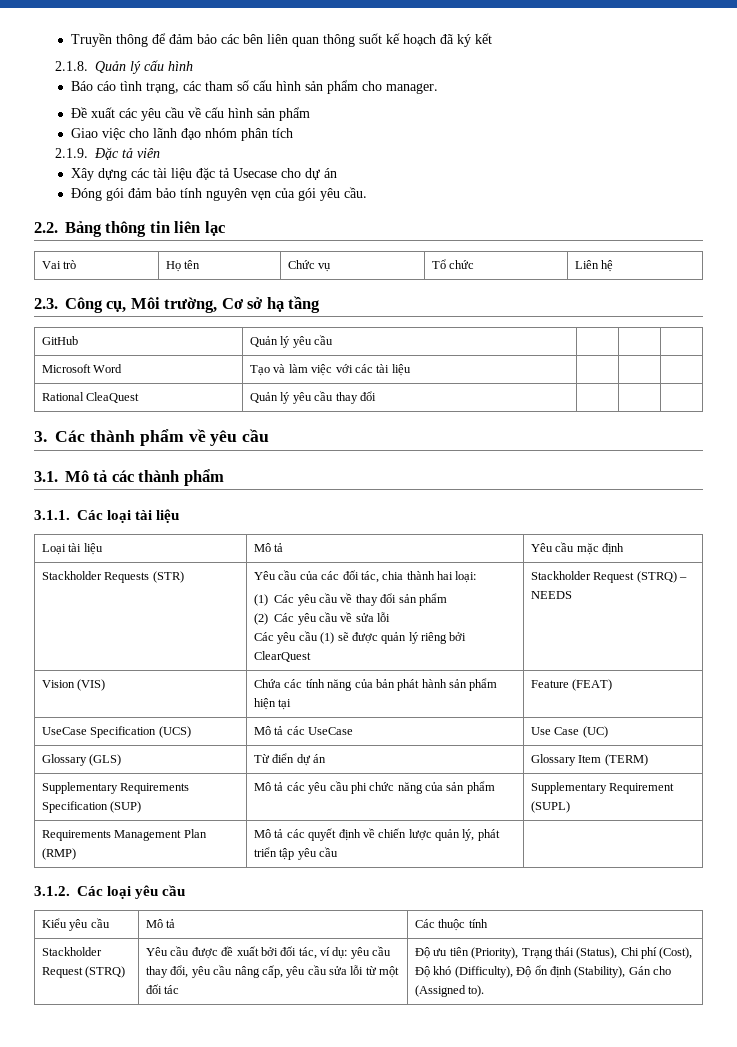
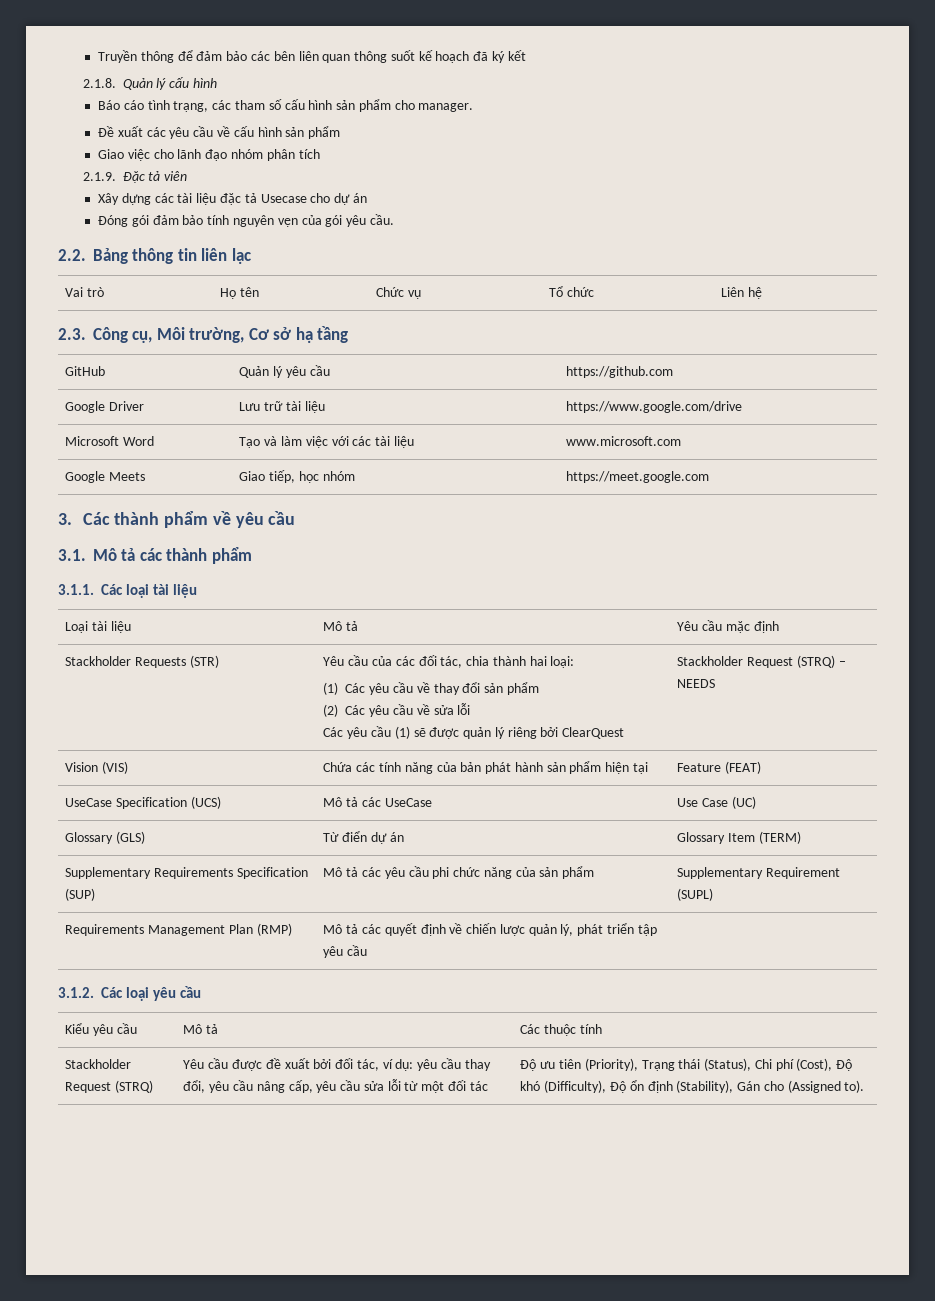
- GitHub | Quản lý yêu cầu | | |
+ GitHub | Quản lý yêu cầu | https://github.com
+ Google Driver | Lưu trữ tài liệu | https://www.google.com/drive
- Microsoft Word | Tạo và làm việc với các tài liệu | | |
- Rational CleaQuest | Quản lý yêu cầu thay đổi | | |
+ Microsoft Word | Tạo và làm việc với các tài liệu | www.microsoft.com
+ Google Meets | Giao tiếp, học nhóm | https://meet.google.com

